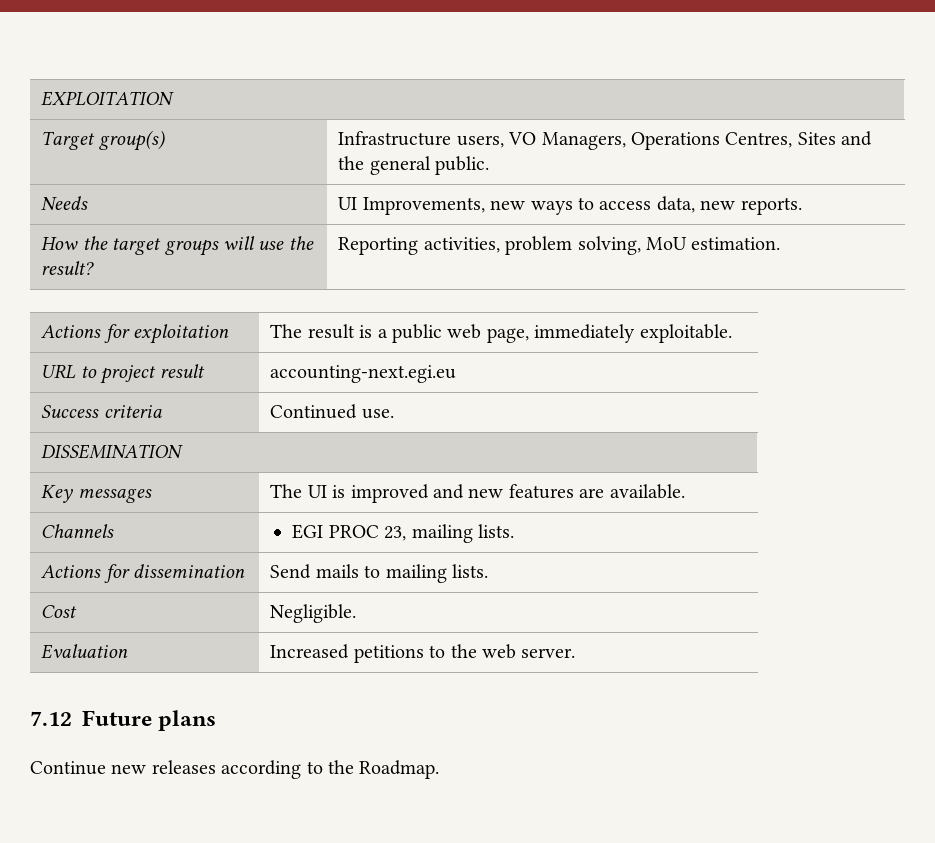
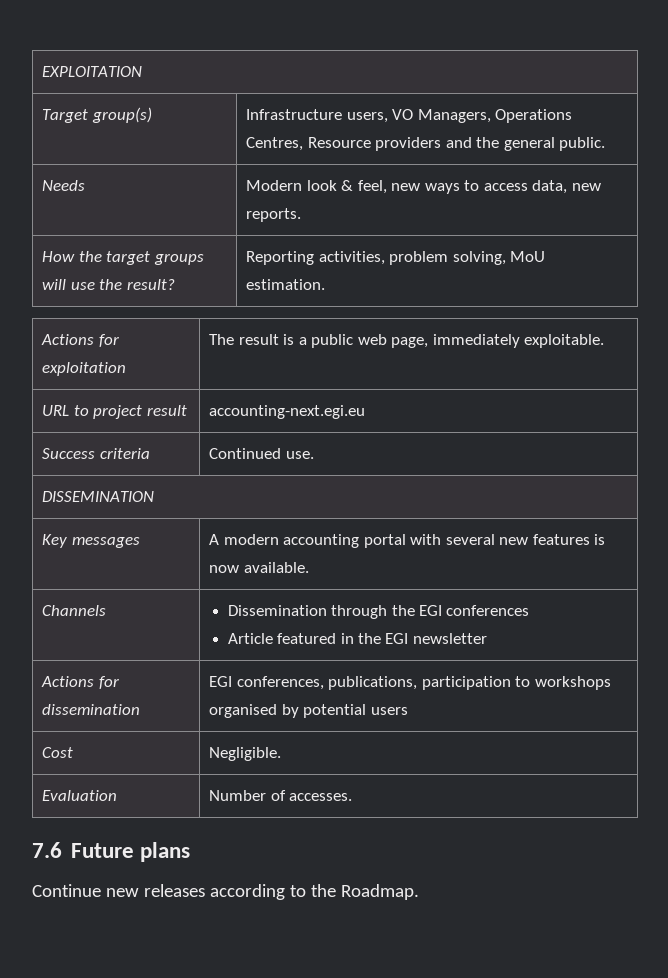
- Target group(s) | Infrastructure users, VO Managers, Operations Centres, Sites and the general public.
+ Target group(s) | Infrastructure users, VO Managers, Operations Centres, Resource providers and the general public.
- Needs | UI Improvements, new ways to access data, new reports.
+ Needs | Modern look & feel, new ways to access data, new reports.
- Key messages | The UI is improved and new features are available.
- Channels | EGI PROC 23, mailing lists.
- Actions for dissemination | Send mails to mailing lists.
+ Key messages | A modern accounting portal with several new features is now available.
+ Channels | Dissemination through the EGI conferences
+ Article featured in the EGI newsletter
+ Actions for dissemination | EGI conferences, publications, participation to workshops organised by potential users
  Cost | Negligible.
- Evaluation | Increased petitions to the web server.
- 7.12 Future plans
+ Evaluation | Number of accesses.
+ 7.6 Future plans

